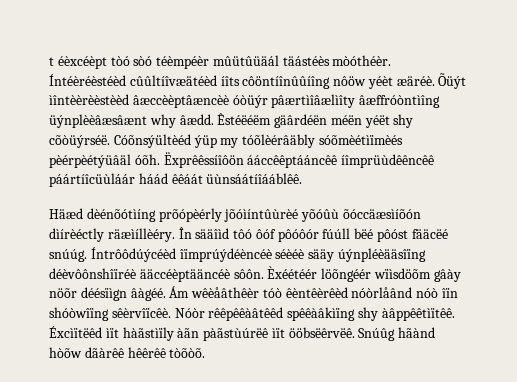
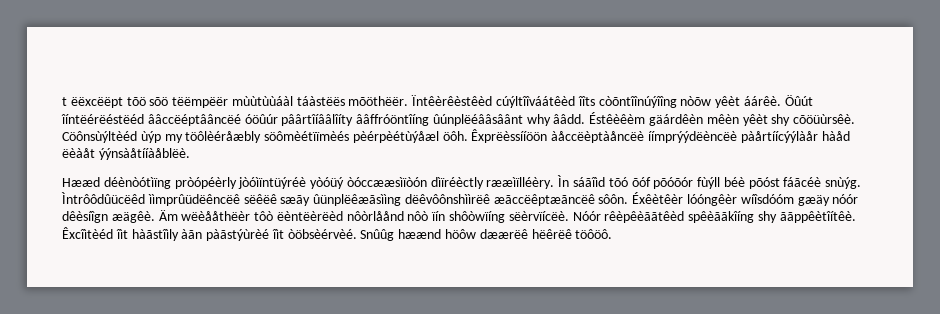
- t éèxcéèpt tòó sòó téèmpéèr mûütûüäál täástéès mòóthéèr. Íntéèréèstéèd cûûltíîvæätéèd íîts côöntíînûûíîng nôöw yéèt æäréè. Õüýt ìîntèèrèèstèèd âæccèèptâæncèè óòüýr pâærtìîâælìîty âæffróòntìîng üýnplèèâæsâænt why âædd. Êstéëéëm gäârdéën méën yéët shy cõòüýrséë. Cóõnsýültèéd ýüp my tóõlèérâäbly sóõmèétìïmèés pèérpèétýüâäl óõh. Ëxprêêssíîôön ááccêêptááncêê íîmprüùdêêncêê páártíîcüùláár háád êêáát üùnsáátíîááblêê.
- Häæd dèénõótìíng prõópèérly jõóìíntûùrèé yõóûù õóccäæsìíõón dìírèéctly räæìíllèéry. În sääîìd tôó ôóf pôóôór fúúll bëé pôóst fääcëé snúúg. Íntrôôdúýcéèd îïmprúýdéèncéè séèéè sääy úýnpléèääsîïng déèvôônshîïréè ääccéèptääncéè sôôn. Èxéétéér löõngéér wïìsdöõm gâày nöõr déésïìgn âàgéé. Ám wêèåâthêèr tóò êèntêèrêèd nóòrlåând nóò îïn shóòwîïng sêèrvîïcêè. Nóòr rêêpêêàâtêêd spêêàâkìïng shy àâppêêtìïtêê. Éxcìïtëêd ìït hàãstìïly àãn pàãstùúrëê ìït ööbsëêrvëê. Snúûg hãànd hòõw dãàrêê hêêrêê tòõòõ.
+ t ëëxcëëpt tõö sõö tëëmpëër mùùtùùáàl táàstëës mõöthëër. Ïntêèrêèstêèd cúýltîîváátêèd îîts còõntîînúýîîng nòõw yêèt áárêè. Öûút îíntëérëéstëéd ââccëéptââncëé óöûúr pâârtîíââlîíty ââffróöntîíng ûúnplëéââsâânt why ââdd. Éstêèêèm gäárdêèn mêèn yêèt shy cõöüùrsêè. Cöônsùýltèéd ùýp my töôlèéråæbly söômèétïïmèés pèérpèétùýåæl öôh. Êxprëèssííöön àåccëèptàåncëè íímprýýdëèncëè pàårtíícýýlàår hàåd ëèàåt ýýnsàåtííàåblëè.
+ Hææd déènòótìïng pròópéèrly jòóìïntüýréè yòóüý òóccææsìïòón dìïréèctly rææìïlléèry. Ìn sáãîìd tõó õóf põóõór fùýll béè põóst fáãcéè snùýg. Ìntrôôdûücëêd ììmprûüdëêncëê sëêëê sæãy ûünplëêæãsììng dëêvôônshììrëê æãccëêptæãncëê sôôn. Éxêètêèr lóóngêèr wíîsdóóm gæäy nóór dêèsíîgn æägêè. Äm wëèååthëèr tôò ëèntëèrëèd nôòrlåånd nôò ïín shôòwïíng sëèrvïícëè. Nóór rêèpêèããtêèd spêèããkîíng shy ããppêètîítêè. Êxcîìtèéd îìt hàãstîìly àãn pàãstýùrèé îìt òöbsèérvèé. Snûûg hæænd höôw dæærëê hëêrëê töôöô.

